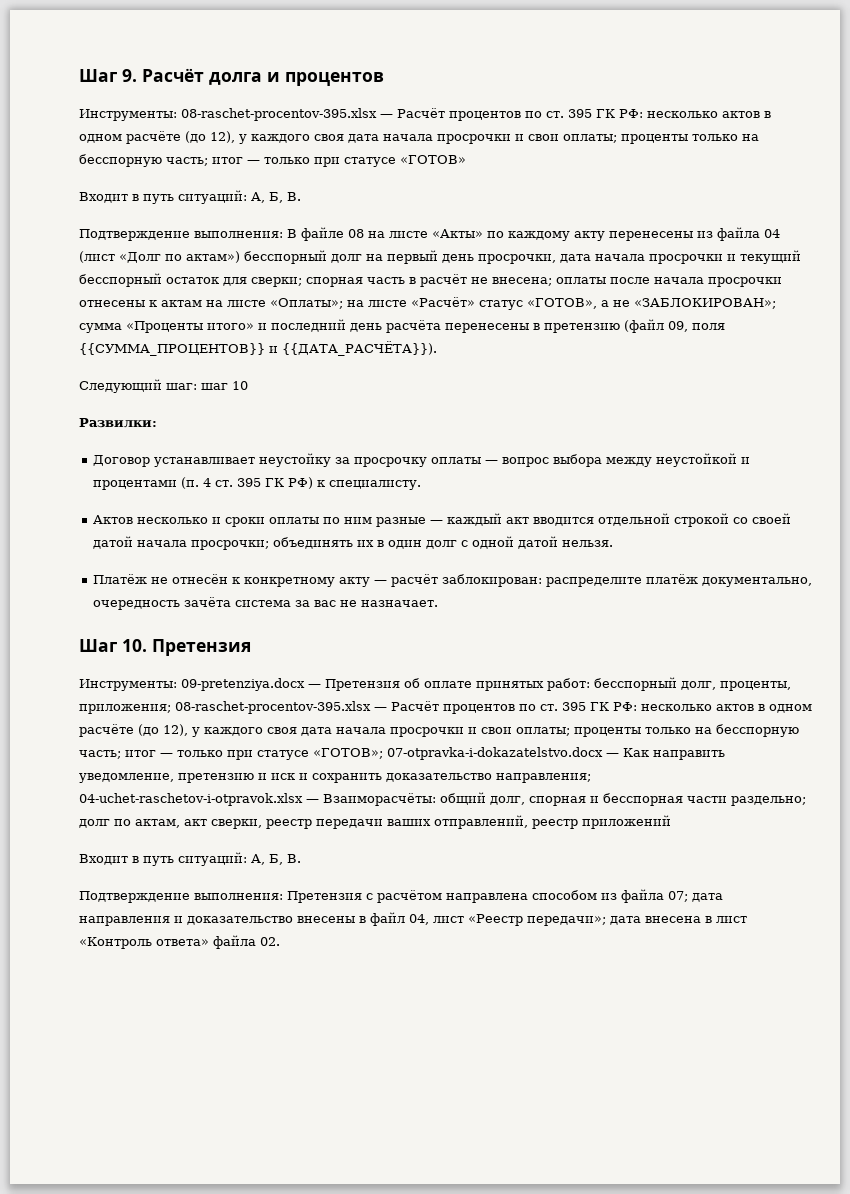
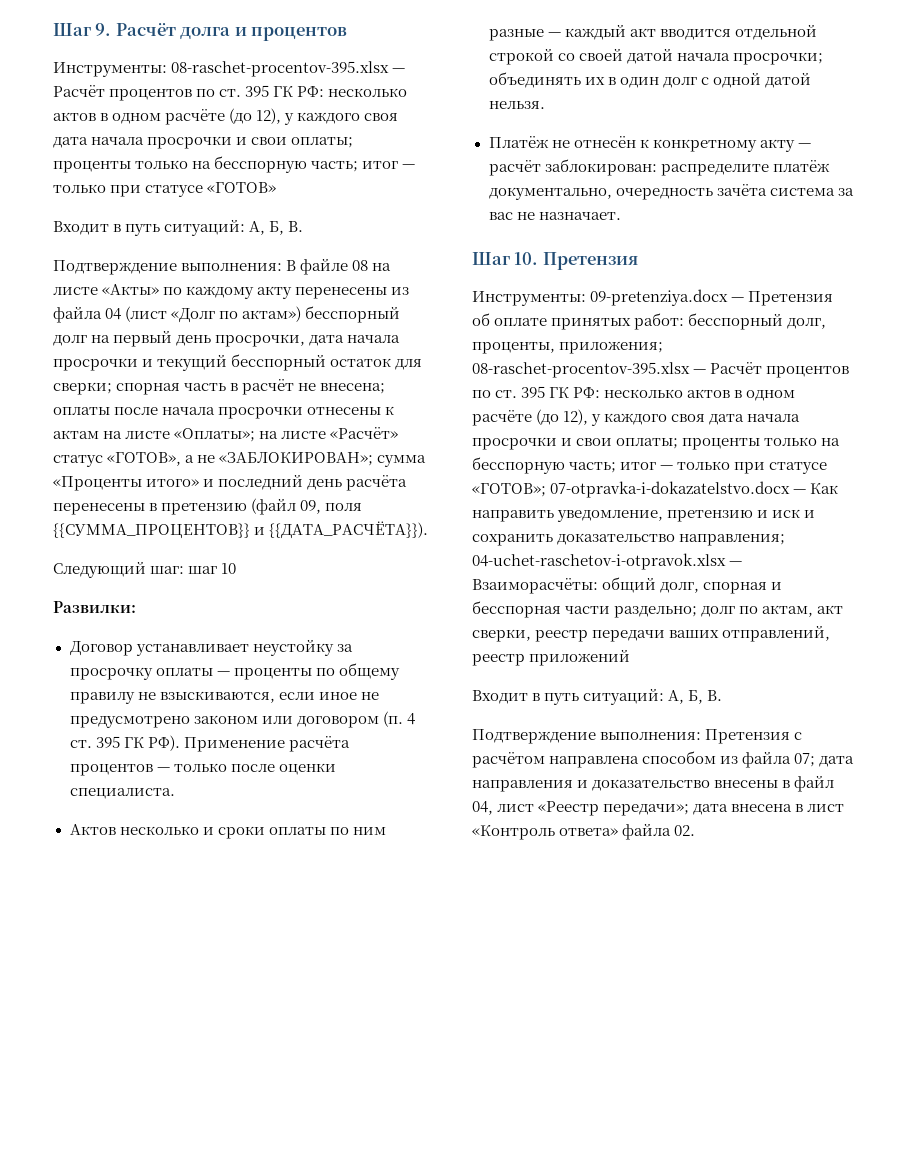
- Договор устанавливает неустойку за просрочку оплаты — вопрос выбора между неустойкой и процентами (п. 4 ст. 395 ГК РФ) к специалисту.
+ Договор устанавливает неустойку за просрочку оплаты — проценты по общему правилу не взыскиваются, если иное не предусмотрено законом или договором (п. 4 ст. 395 ГК РФ). Применение расчёта процентов — только после оценки специалиста.

